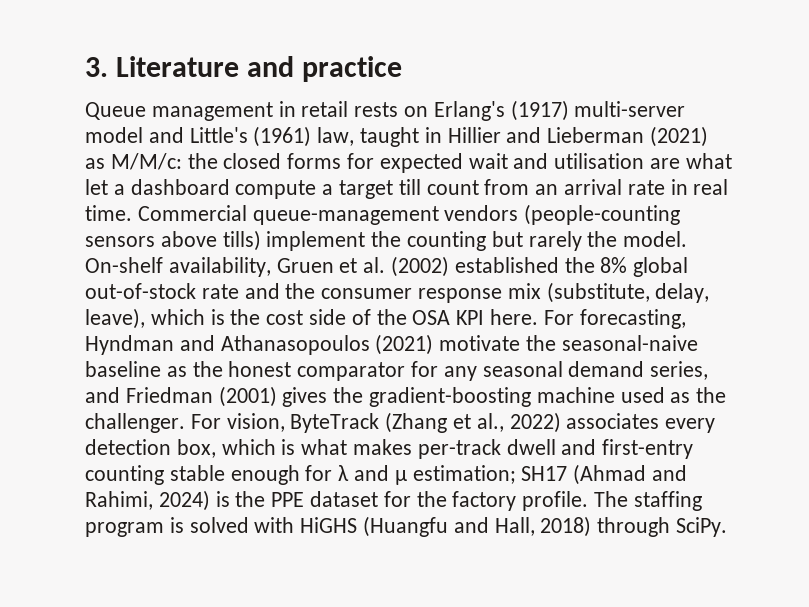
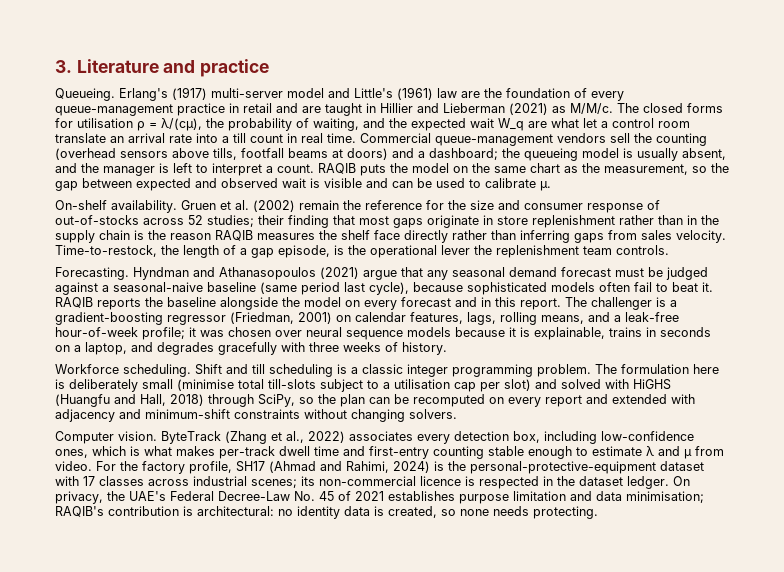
- Queue management in retail rests on Erlang's (1917) multi-server model and Little's (1961) law, taught in Hillier and Lieberman (2021) as M/M/c: the closed forms for expected wait and utilisation are what let a dashboard compute a target till count from an arrival rate in real time.
+ Queueing. Erlang's (1917) multi-server model and Little's (1961) law are the foundation of every queue-management practice in retail and are taught in Hillier and Lieberman (2021) as M/M/c. The closed forms for utilisation ρ = λ/(cμ), the probability of waiting, and the expected wait W_q are what let a control room translate an arrival rate into a till count in real time.
- Commercial queue-management vendors (people-counting sensors above tills) implement the counting but rarely the model. On-shelf availability, Gruen et al. (2002) established the 8% global out-of-stock rate and the consumer response mix (substitute, delay, leave), which is the cost side of the OSA KPI here. For forecasting, Hyndman and Athanasopoulos (2021) motivate the seasonal-naive baseline as the honest comparator for any seasonal demand series, and Friedman (2001) gives the gradient-boosting machine used as the challenger. For vision, ByteTrack (Zhang et al., 2022) associates every detection box, which is what makes per-track dwell and first-entry counting stable enough for λ and μ estimation; SH17 (Ahmad and Rahimi, 2024) is the PPE dataset for the factory profile. The staffing program is solved with HiGHS (Huangfu and Hall, 2018) through SciPy.
+ Commercial queue-management vendors sell the counting (overhead sensors above tills, footfall beams at doors) and a dashboard; the queueing model is usually absent, and the manager is left to interpret a count. RAQIB puts the model on the same chart as the measurement, so the gap between expected and observed wait is visible and can be used to calibrate μ.
+ On-shelf availability. Gruen et al. (2002) remain the reference for the size and consumer response of out-of-stocks across 52 studies; their finding that most gaps originate in store replenishment rather than in the supply chain is the reason RAQIB measures the shelf face directly rather than inferring gaps from sales velocity. Time-to-restock, the length of a gap episode, is the operational lever the replenishment team controls.
+ Forecasting. Hyndman and Athanasopoulos (2021) argue that any seasonal demand forecast must be judged against a seasonal-naive baseline (same period last cycle), because sophisticated models often fail to beat it. RAQIB reports the baseline alongside the model on every forecast and in this report. The challenger is a gradient-boosting regressor (Friedman, 2001) on calendar features, lags, rolling means, and a leak-free hour-of-week profile; it was chosen over neural sequence models because it is explainable, trains in seconds on a laptop, and degrades gracefully with three weeks of history.
+ Workforce scheduling. Shift and till scheduling is a classic integer programming problem. The formulation here is deliberately small (minimise total till-slots subject to a utilisation cap per slot) and solved with HiGHS (Huangfu and Hall, 2018) through SciPy, so the plan can be recomputed on every report and extended with adjacency and minimum-shift constraints without changing solvers.
+ Computer vision. ByteTrack (Zhang et al., 2022) associates every detection box, including low-confidence ones, which is what makes per-track dwell time and first-entry counting stable enough to estimate λ and μ from video. For the factory profile, SH17 (Ahmad and Rahimi, 2024) is the personal-protective-equipment dataset with 17 classes across industrial scenes; its non-commercial licence is respected in the dataset ledger. On privacy, the UAE's Federal Decree-Law No. 45 of 2021 establishes purpose limitation and data minimisation; RAQIB's contribution is architectural: no identity data is created, so none needs protecting.

